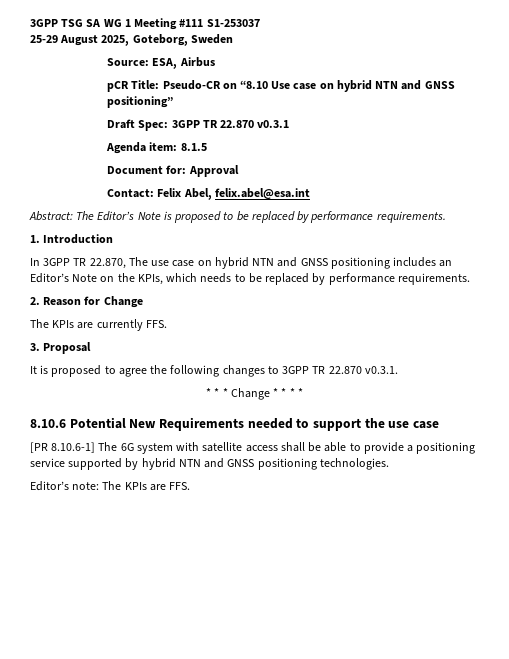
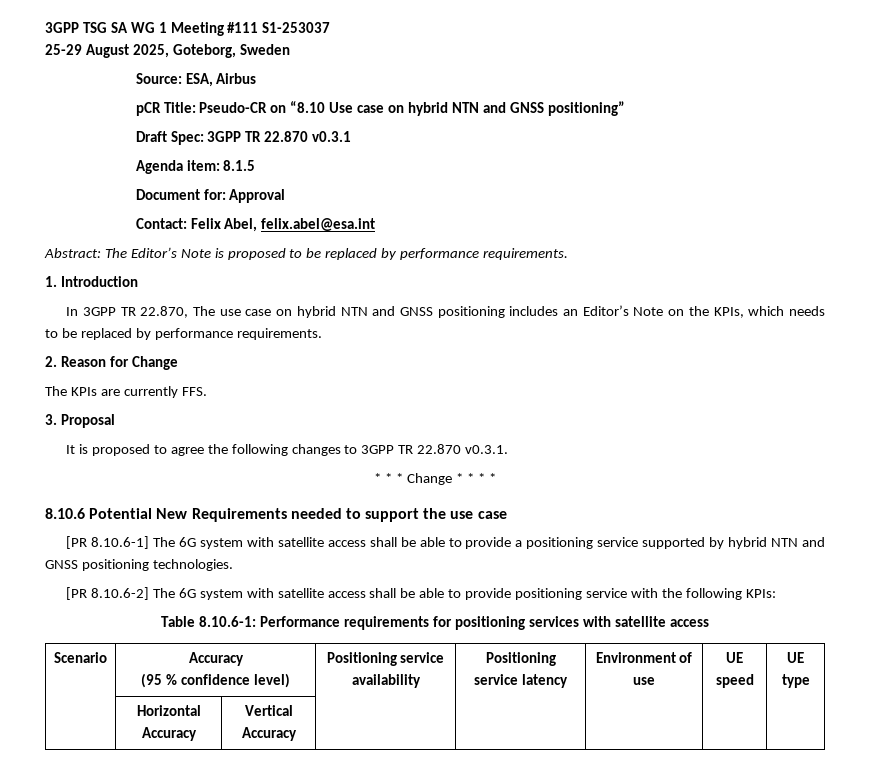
- Editor’s note: The KPIs are FFS.
+ [PR 8.10.6-2] The 6G system with satellite access shall be able to provide positioning service with the following KPIs:
+ Table 8.10.6-1: Performance requirements for positioning services with satellite access
+ Scenario | Accuracy
+ (95 % confidence level) | Positioning service availability | Positioning service latency | Environment of use | UE speed | UE type
+ | Horizontal Accuracy | Vertical Accuracy | | | | |

